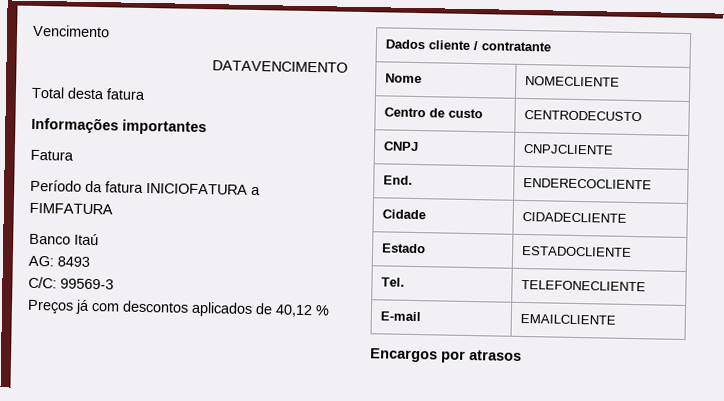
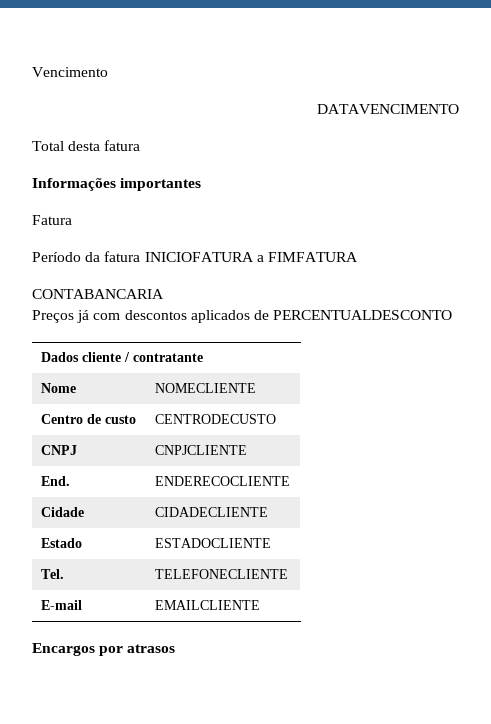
- Banco Itaú
- AG: 8493
- C/C: 99569-3
+ CONTABANCARIA
- Preços já com descontos aplicados de 40,12 %
+ Preços já com descontos aplicados de PERCENTUALDESCONTO

